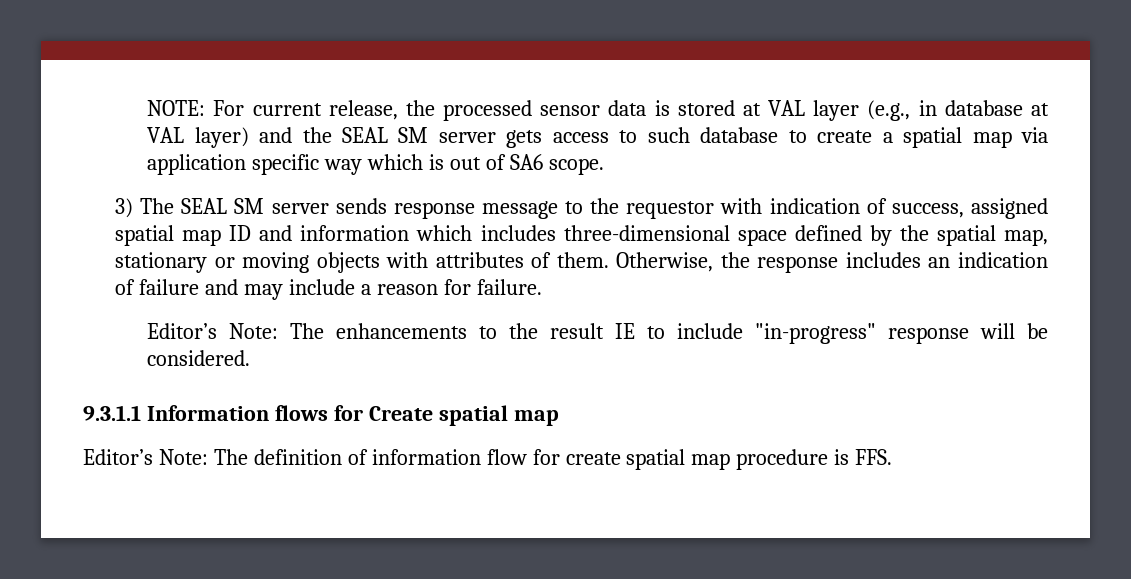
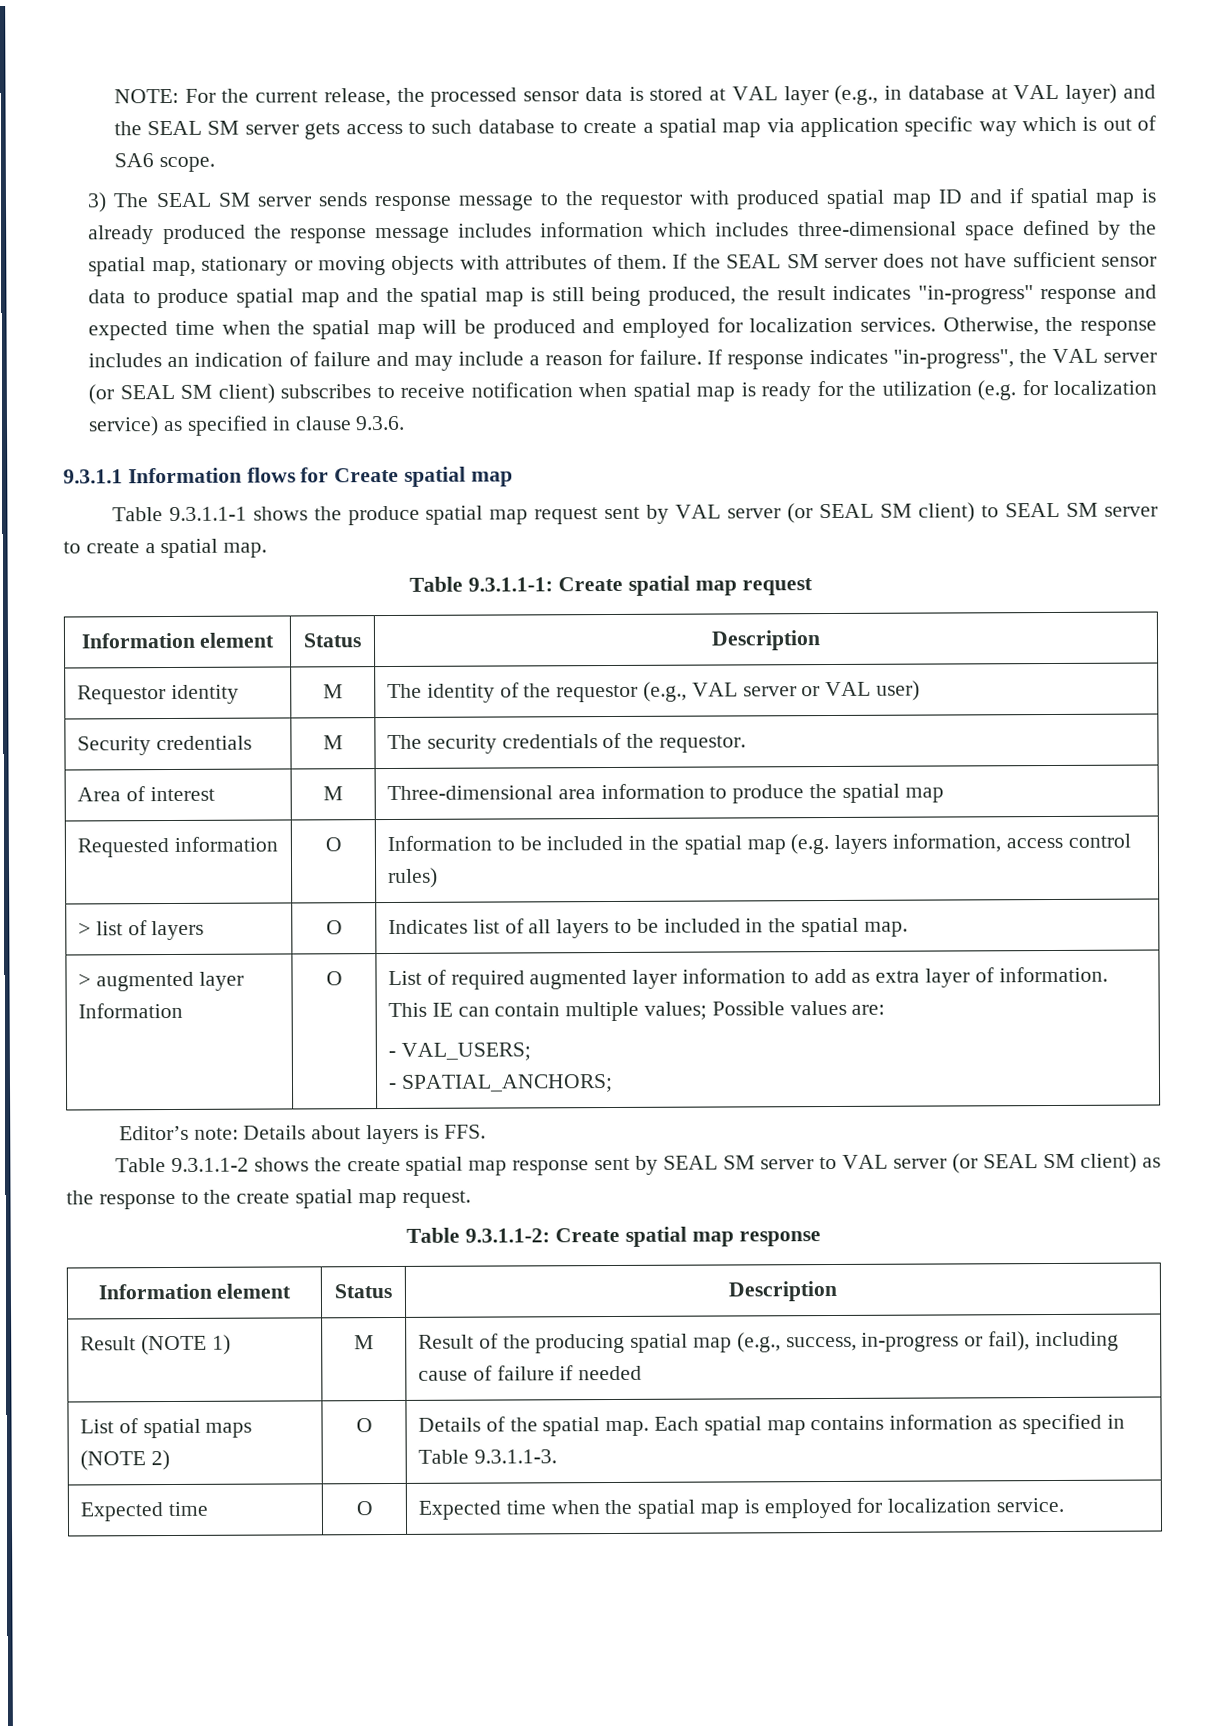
- NOTE: For current release, the processed sensor data is stored at VAL layer (e.g., in database at VAL layer) and the SEAL SM server gets access to such database to create a spatial map via application specific way which is out of SA6 scope.
+ NOTE: For the current release, the processed sensor data is stored at VAL layer (e.g., in database at VAL layer) and the SEAL SM server gets access to such database to create a spatial map via application specific way which is out of SA6 scope.
- 3) The SEAL SM server sends response message to the requestor with indication of success, assigned spatial map ID and information which includes three-dimensional space defined by the spatial map, stationary or moving objects with attributes of them.
+ 3) The SEAL SM server sends response message to the requestor with produced spatial map ID and if spatial map is already produced the response message includes information which includes three-dimensional space defined by the spatial map, stationary or moving objects with attributes of them.
+ If the SEAL SM server does not have sufficient sensor data to produce spatial map and the spatial map is still being produced, the result indicates "in-progress" response and expected time when the spatial map will be produced and employed for localization services.
- Otherwise, the response includes an indication of failure and may include a reason for failure.
- Editor’s Note: The enhancements to the result IE to include "in-progress" response will be considered.
+ Otherwise, the response includes an indication of failure and may include a reason for failure. If response indicates "in-progress", the VAL server (or SEAL SM client) subscribes to receive notification when spatial map is ready for the utilization (e.g. for localization service) as specified in clause 9.3.6.
- Editor’s Note: The definition of information flow for create spatial map procedure is FFS.
+ Table 9.3.1.1-1 shows the produce spatial map request sent by VAL server (or SEAL SM client) to SEAL SM server to create a spatial map.
+ Table 9.3.1.1-1: Create spatial map request
+ Information element | Status | Description
+ Requestor identity | M | The identity of the requestor (e.g., VAL server or VAL user)
+ Security credentials | M | The security credentials of the requestor.
+ Area of interest | M | Three-dimensional area information to produce the spatial map
+ Requested information | O | Information to be included in the spatial map (e.g. layers information, access control rules)
+ > list of layers | O | Indicates list of all layers to be included in the spatial map.
+ > augmented layer Information | O | List of required augmented layer information to add as extra layer of information. This IE can contain multiple values; Possible values are:
+ - VAL_USERS;
+ - SPATIAL_ANCHORS;
+ Editor’s note: Details about layers is FFS.
+ Table 9.3.1.1-2 shows the create spatial map response sent by SEAL SM server to VAL server (or SEAL SM client) as the response to the create spatial map request.
+ Table 9.3.1.1-2: Create spatial map response
+ Information element | Status | Description
+ Result (NOTE 1) | M | Result of the producing spatial map (e.g., success, in-progress or fail), including cause of failure if needed
+ List of spatial maps (NOTE 2) | O | Details of the spatial map. Each spatial map contains information as specified in Table 9.3.1.1-3.
+ Expected time | O | Expected time when the spatial map is employed for localization service.

